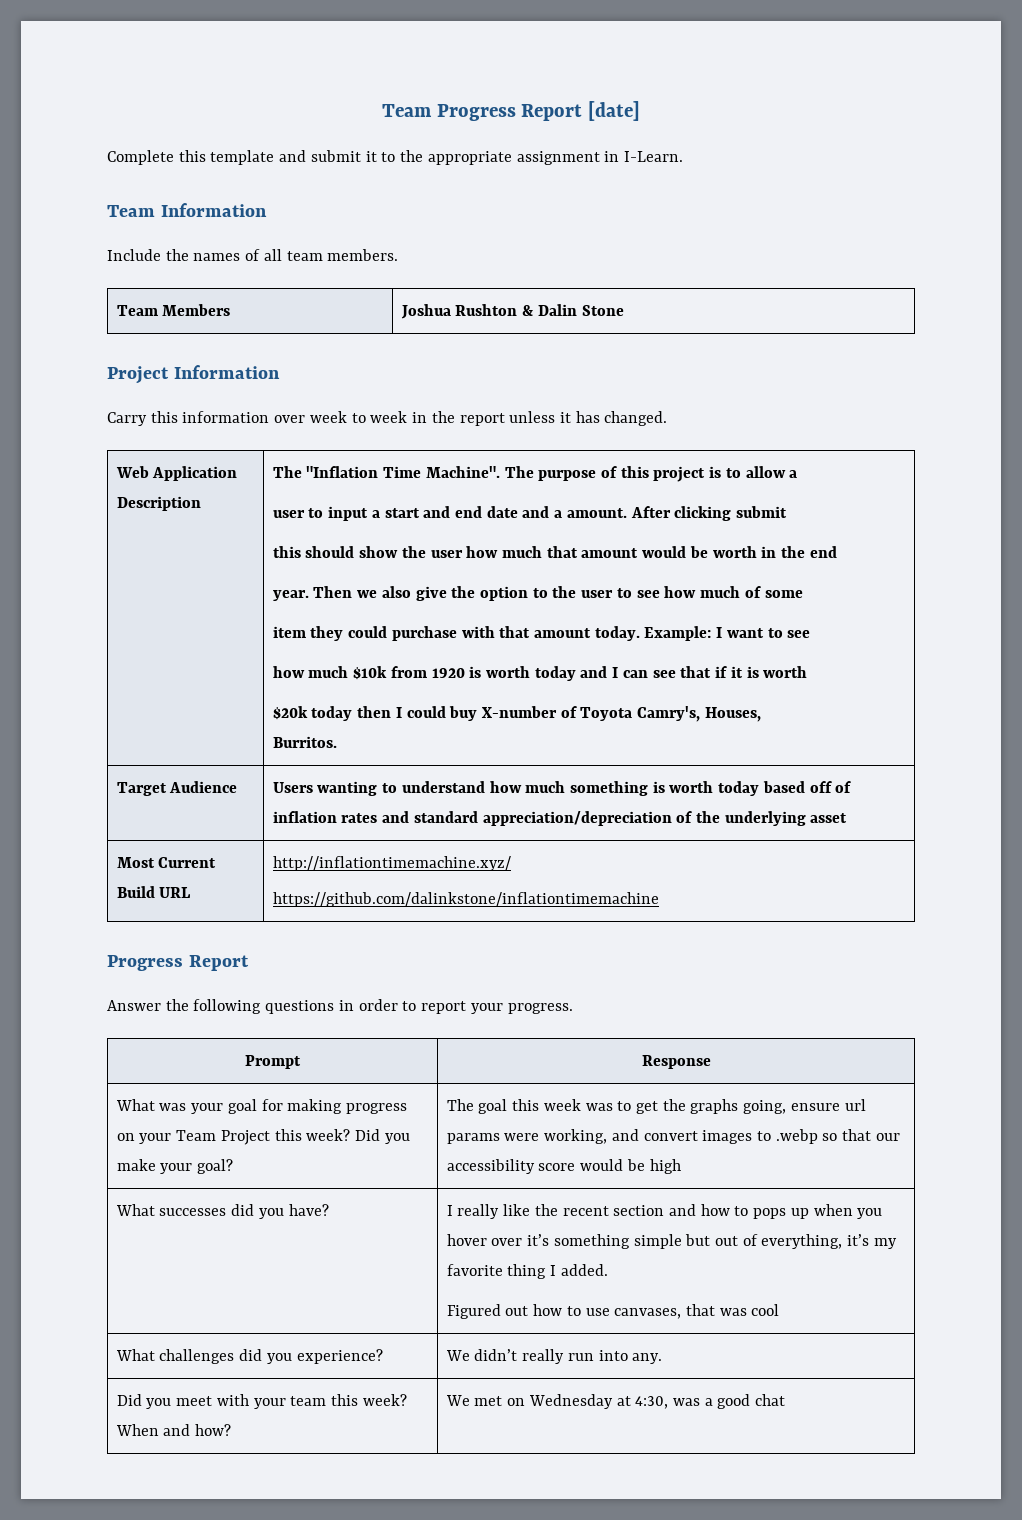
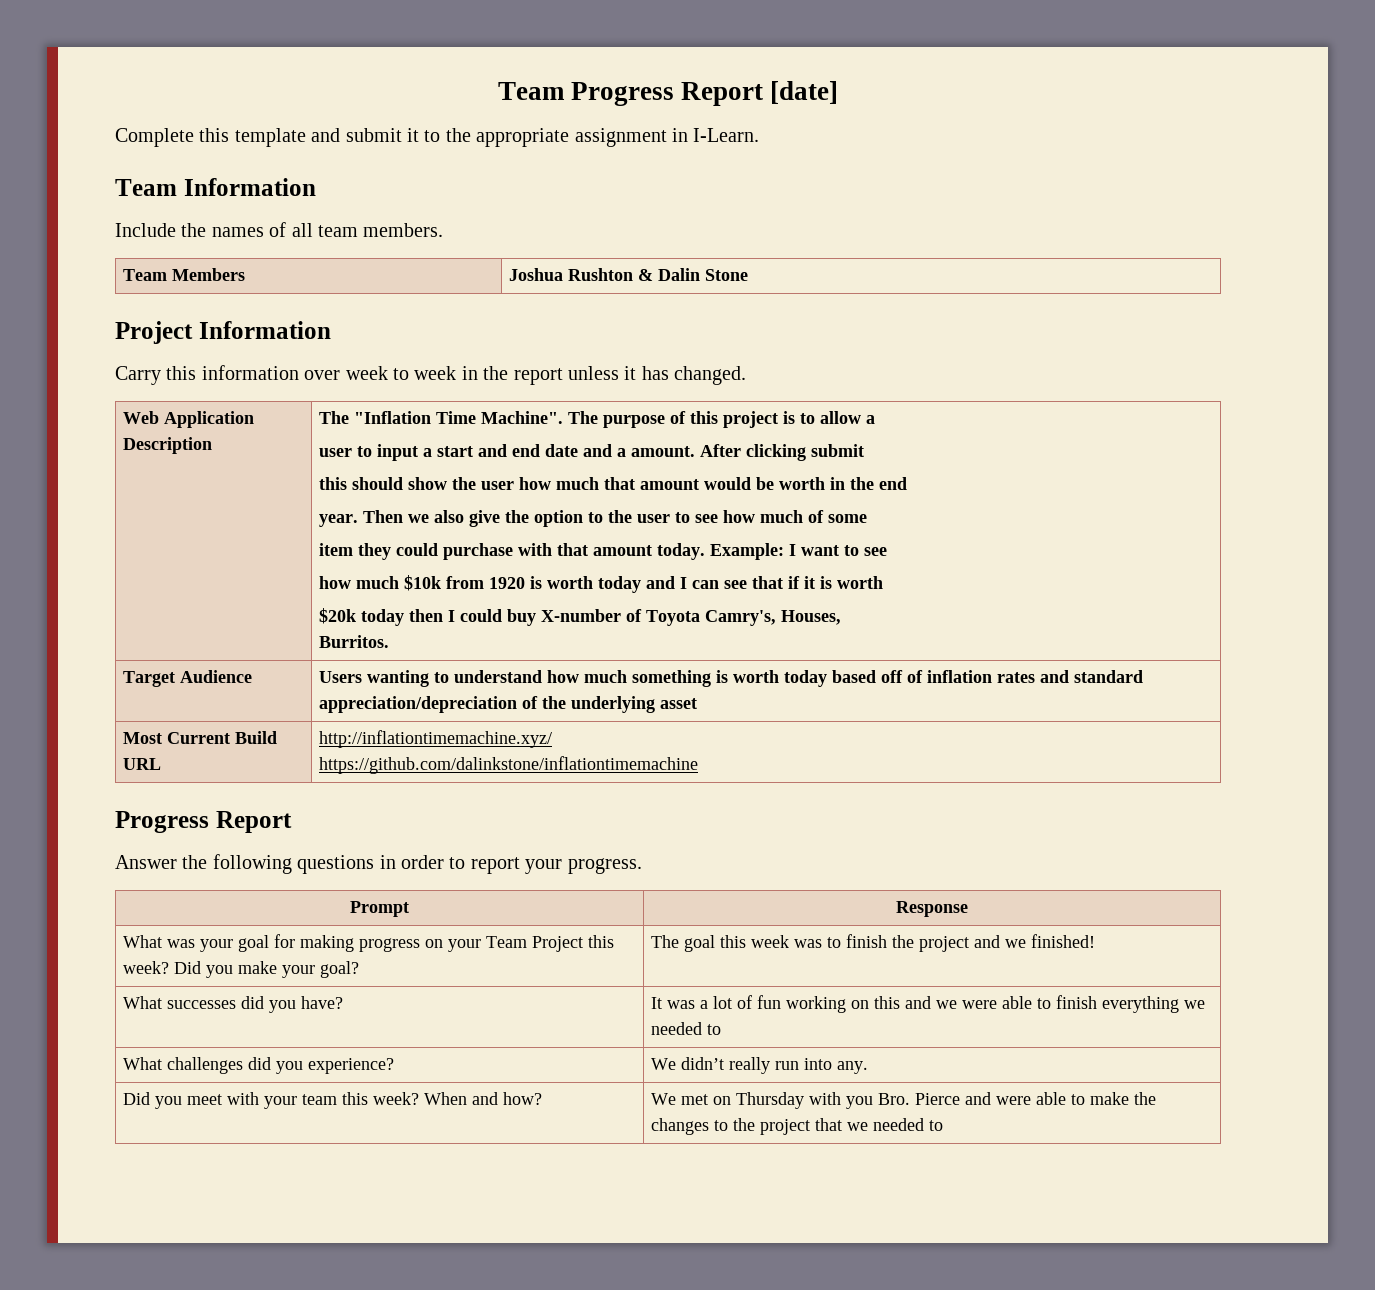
- The goal this week was to get the graphs going, ensure url params were working, and convert images to .webp so that our accessibility score would be high
+ The goal this week was to finish the project and we finished!
- I really like the recent section and how to pops up when you hover over it’s something simple but out of everything, it’s my favorite thing I added.
- Figured out how to use canvases, that was cool
+ It was a lot of fun working on this and we were able to finish everything we needed to
- Did you meet with your team this week? When and how? | We met on Wednesday at 4:30, was a good chat
+ Did you meet with your team this week? When and how? | We met on Thursday with you Bro. Pierce and were able to make the changes to the project that we needed to

